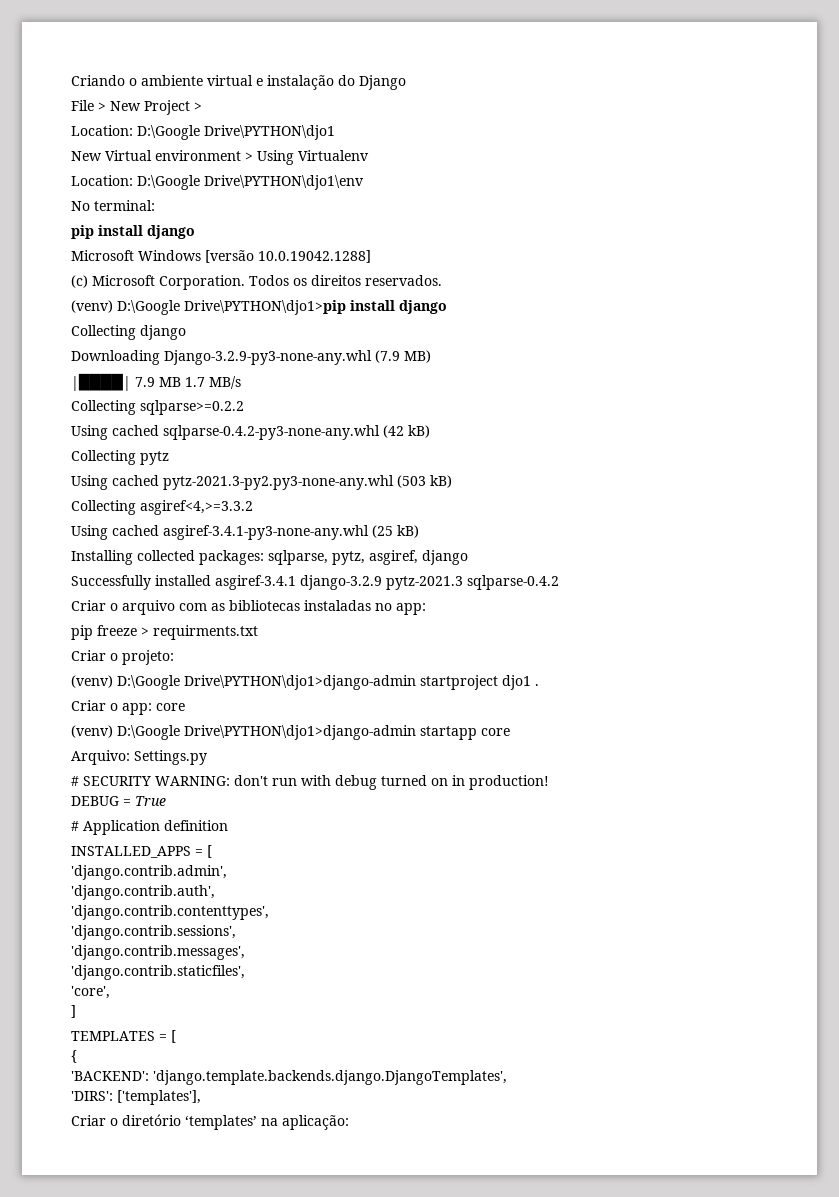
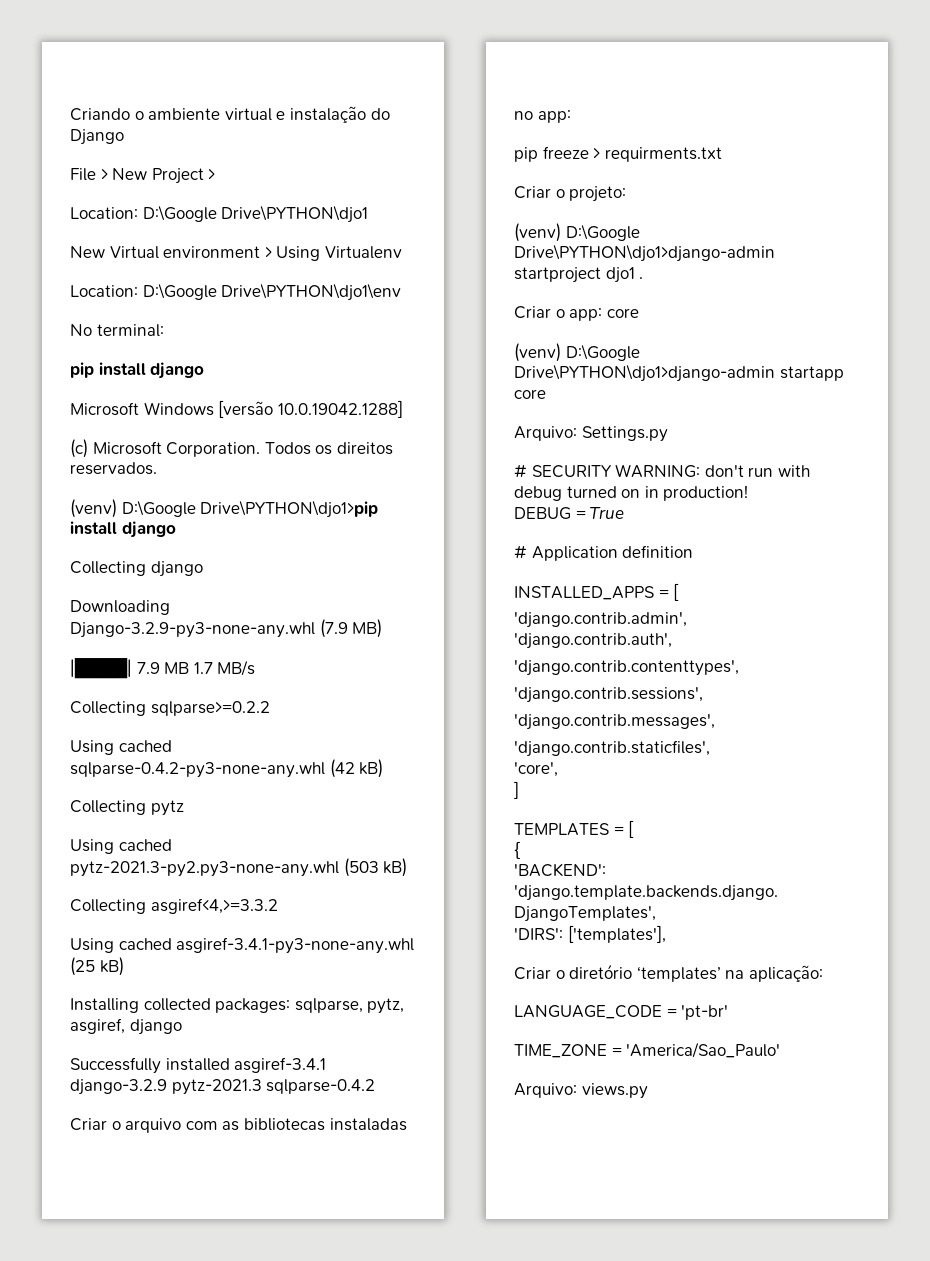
+ LANGUAGE_CODE = 'pt-br'
+ TIME_ZONE = 'America/Sao_Paulo'
+ Arquivo: views.py

